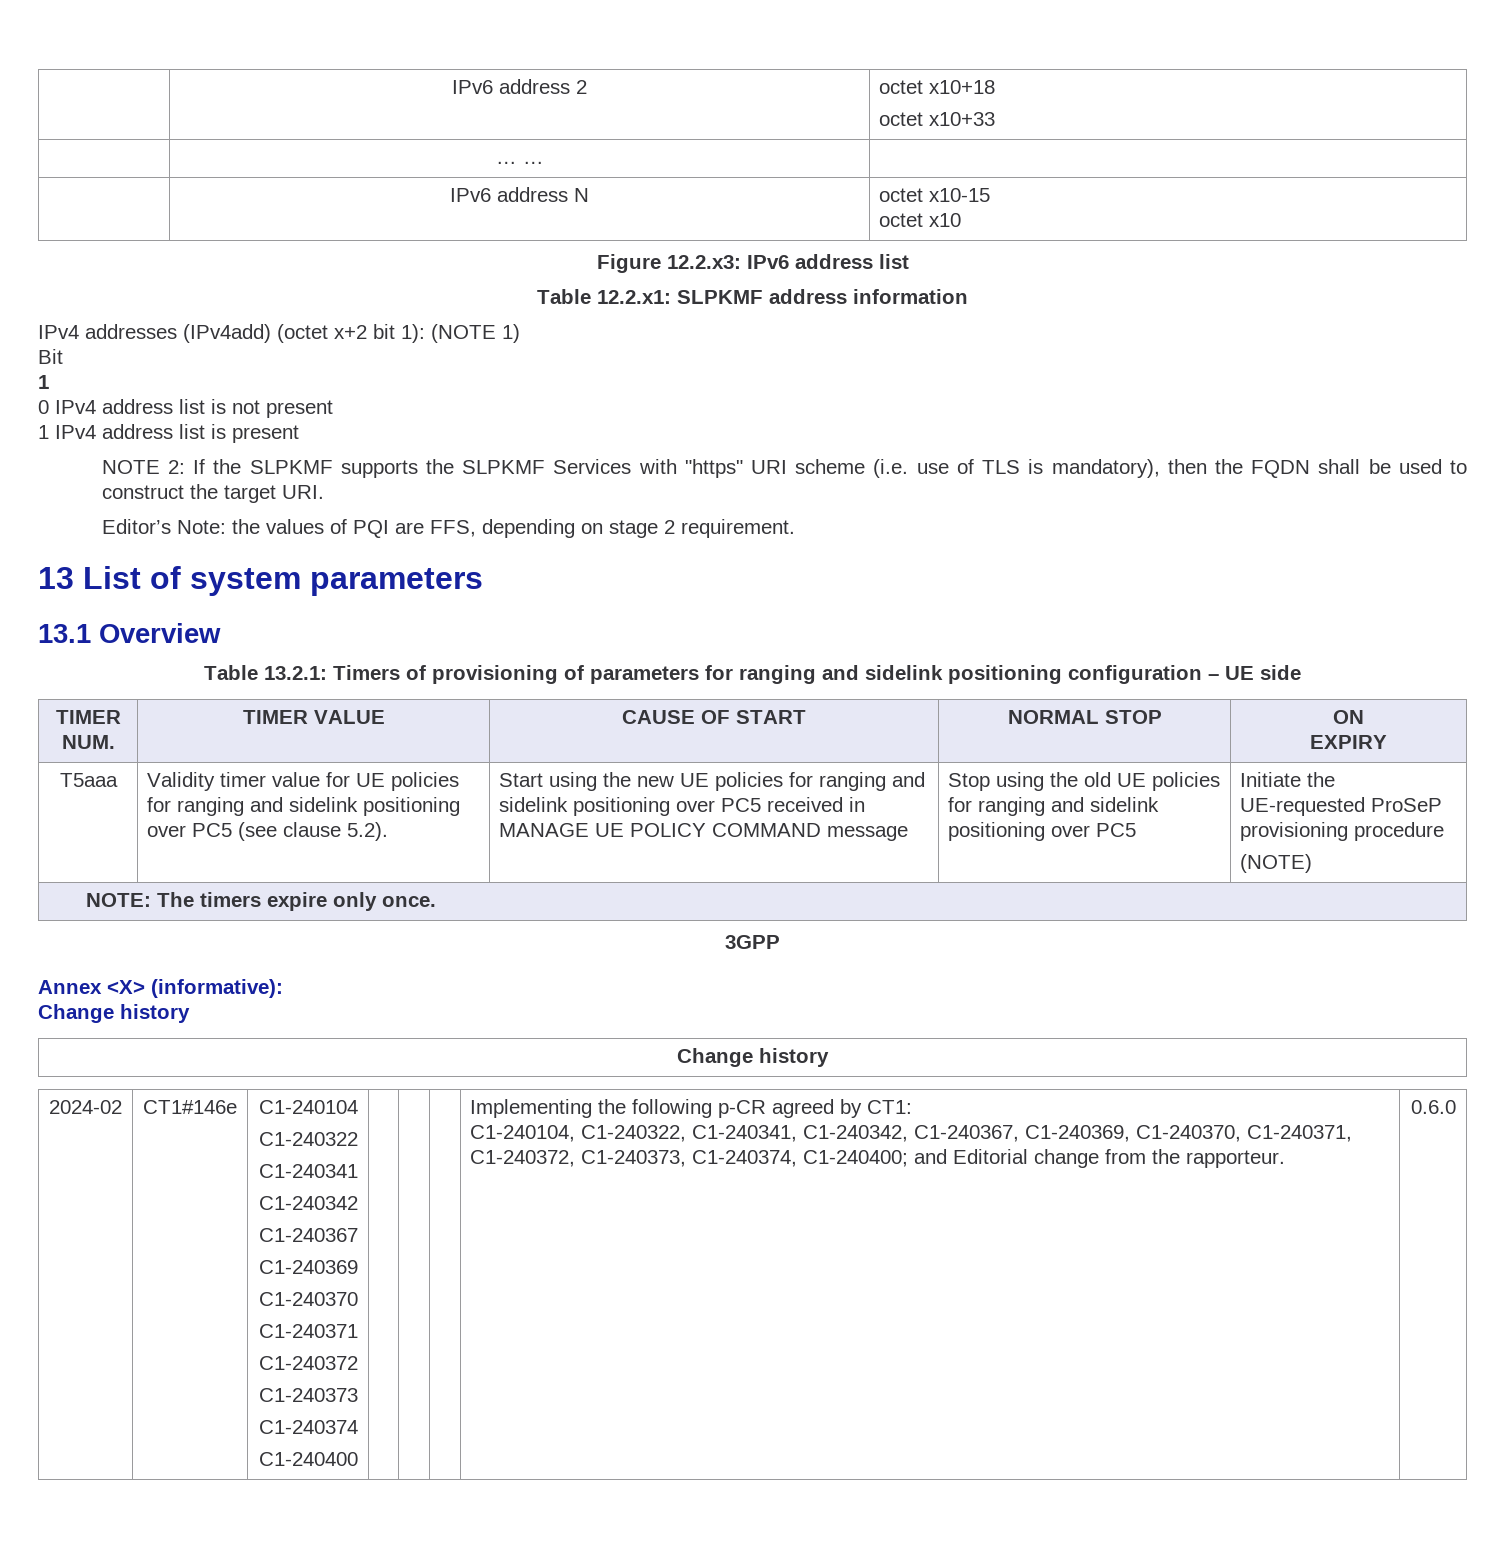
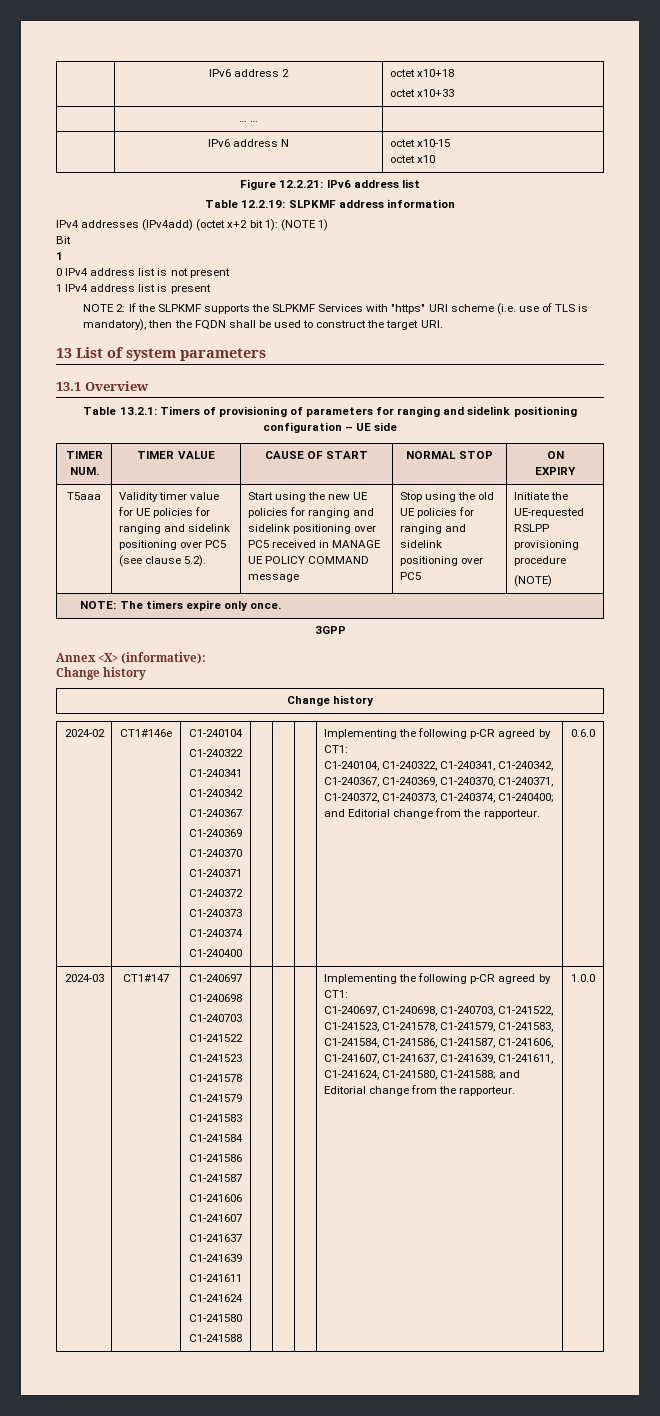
- Figure 12.2.x3: IPv6 address list
+ Figure 12.2.21: IPv6 address list
- Table 12.2.x1: SLPKMF address information
+ Table 12.2.19: SLPKMF address information
- Editor’s Note: the values of PQI are FFS, depending on stage 2 requirement.
- Initiate the UE-requested ProSeP provisioning procedure
+ Initiate the UE-requested RSLPP provisioning procedure
+ 2024-03 | CT1#147 | C1-240697
+ C1-240698
+ C1-240703
+ C1-241522
+ C1-241523
+ C1-241578
+ C1-241579
+ C1-241583
+ C1-241584
+ C1-241586
+ C1-241587
+ C1-241606
+ C1-241607
+ C1-241637
+ C1-241639
+ C1-241611
+ C1-241624
+ C1-241580
+ C1-241588 | | | | Implementing the following p-CR agreed by CT1:
+ C1-240697, C1-240698, C1-240703, C1-241522, C1-241523, C1-241578, C1-241579, C1-241583, C1-241584, C1-241586, C1-241587, C1-241606, C1-241607, C1-241637, C1-241639, C1-241611, C1-241624, C1-241580, C1-241588; and Editorial change from the rapporteur. | 1.0.0

